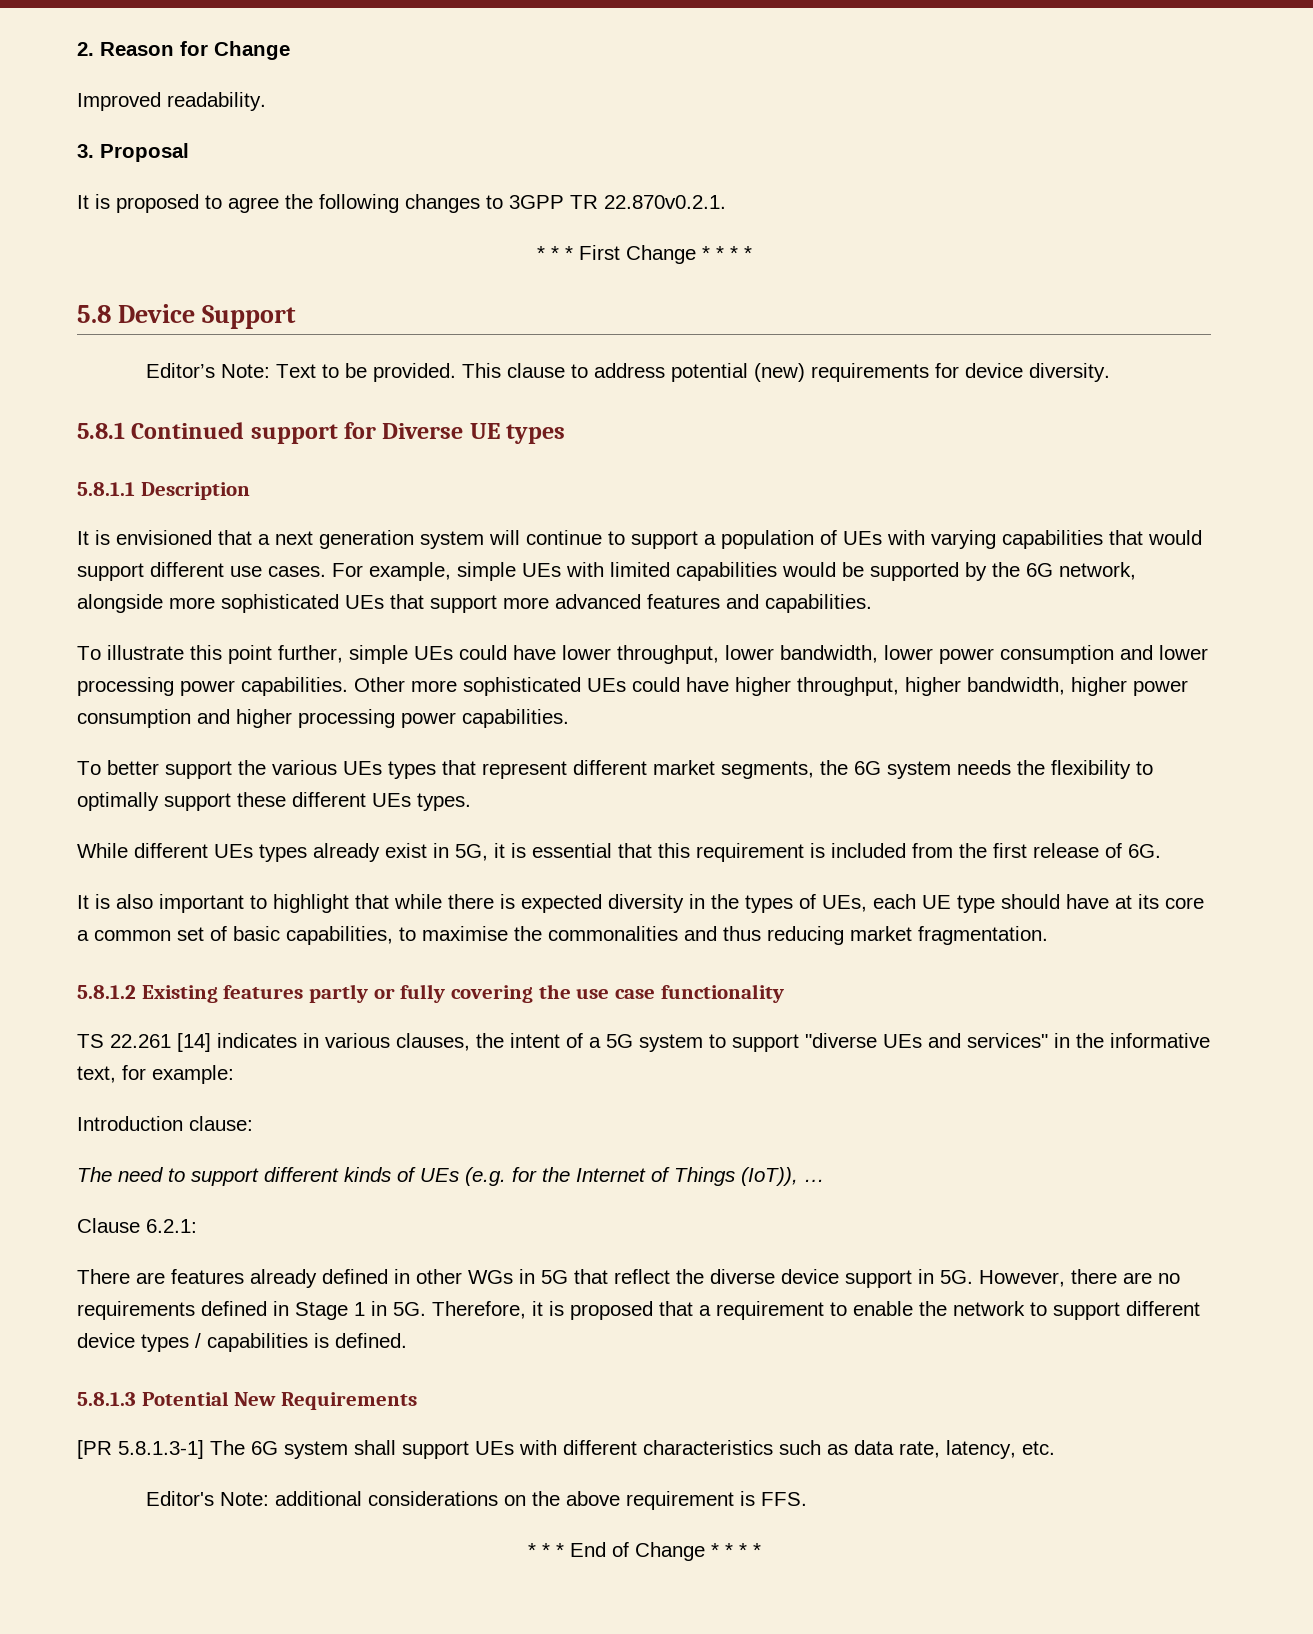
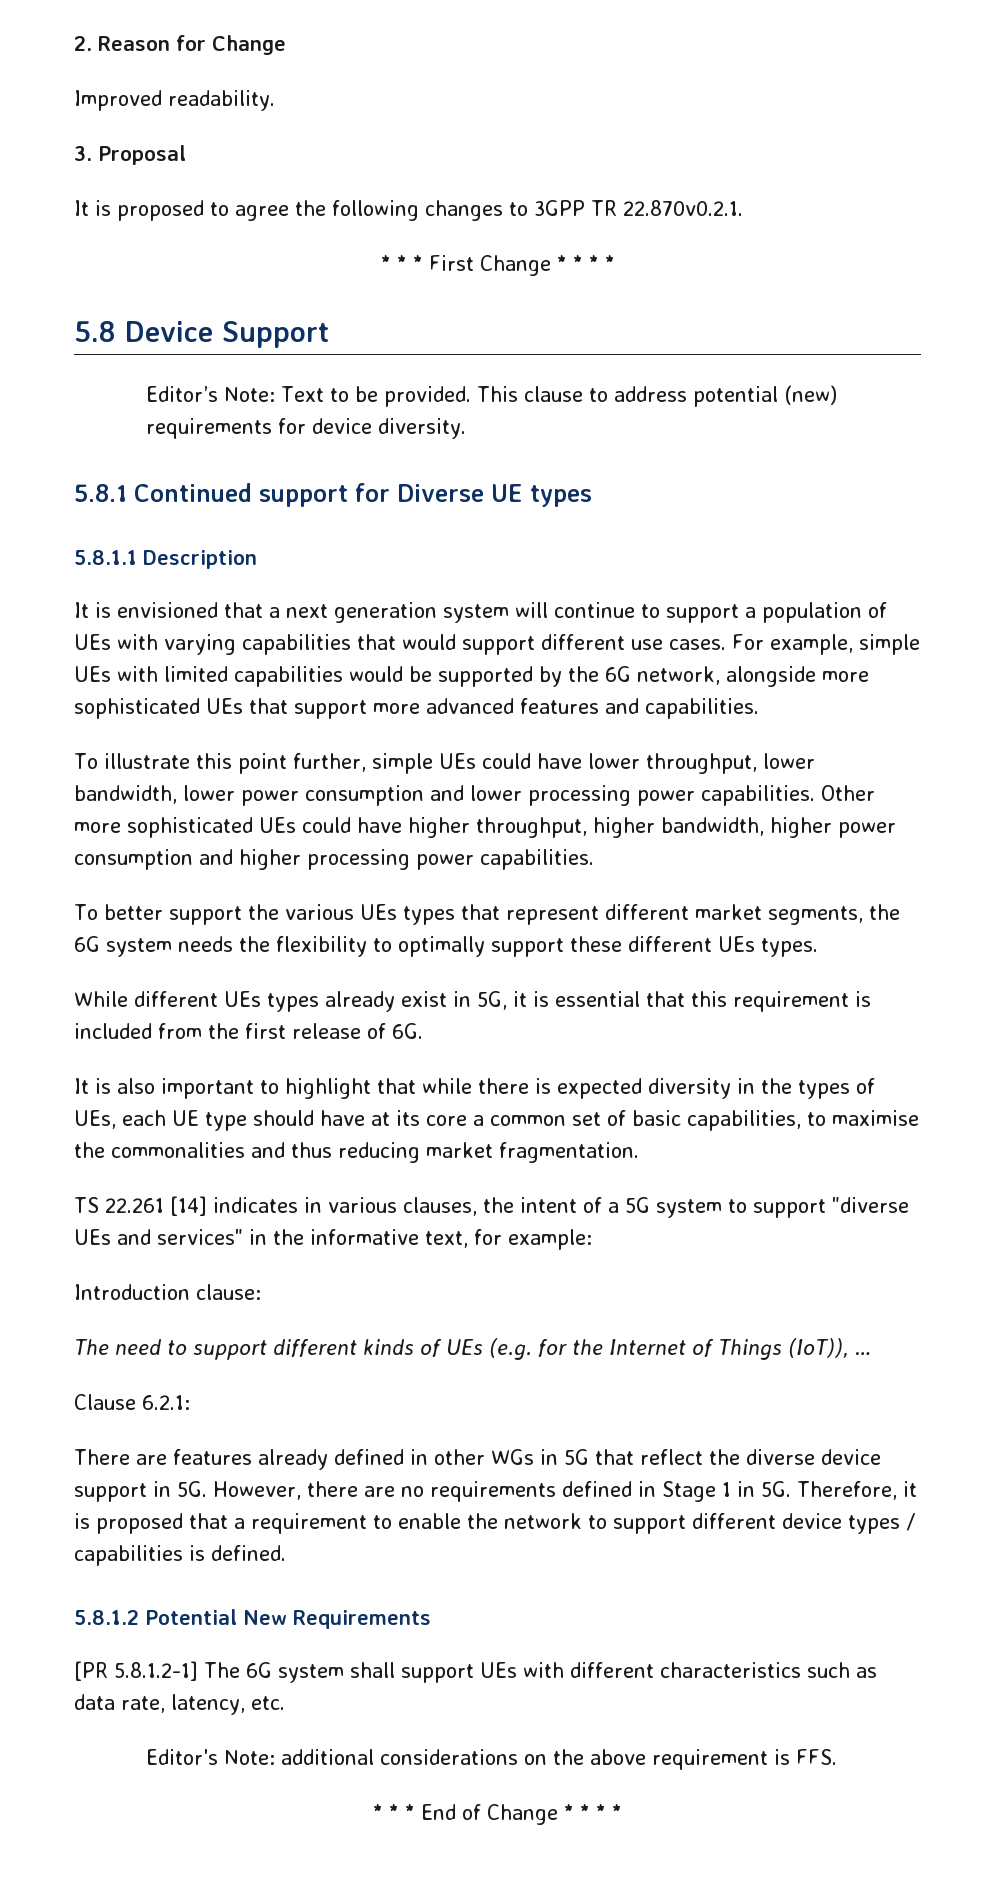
- 5.8.1.2 Existing features partly or fully covering the use case functionality
- 5.8.1.3 Potential New Requirements
+ 5.8.1.2 Potential New Requirements
- [PR 5.8.1.3-1] The 6G system shall support UEs with different characteristics such as data rate, latency, etc.
+ [PR 5.8.1.2-1] The 6G system shall support UEs with different characteristics such as data rate, latency, etc.

